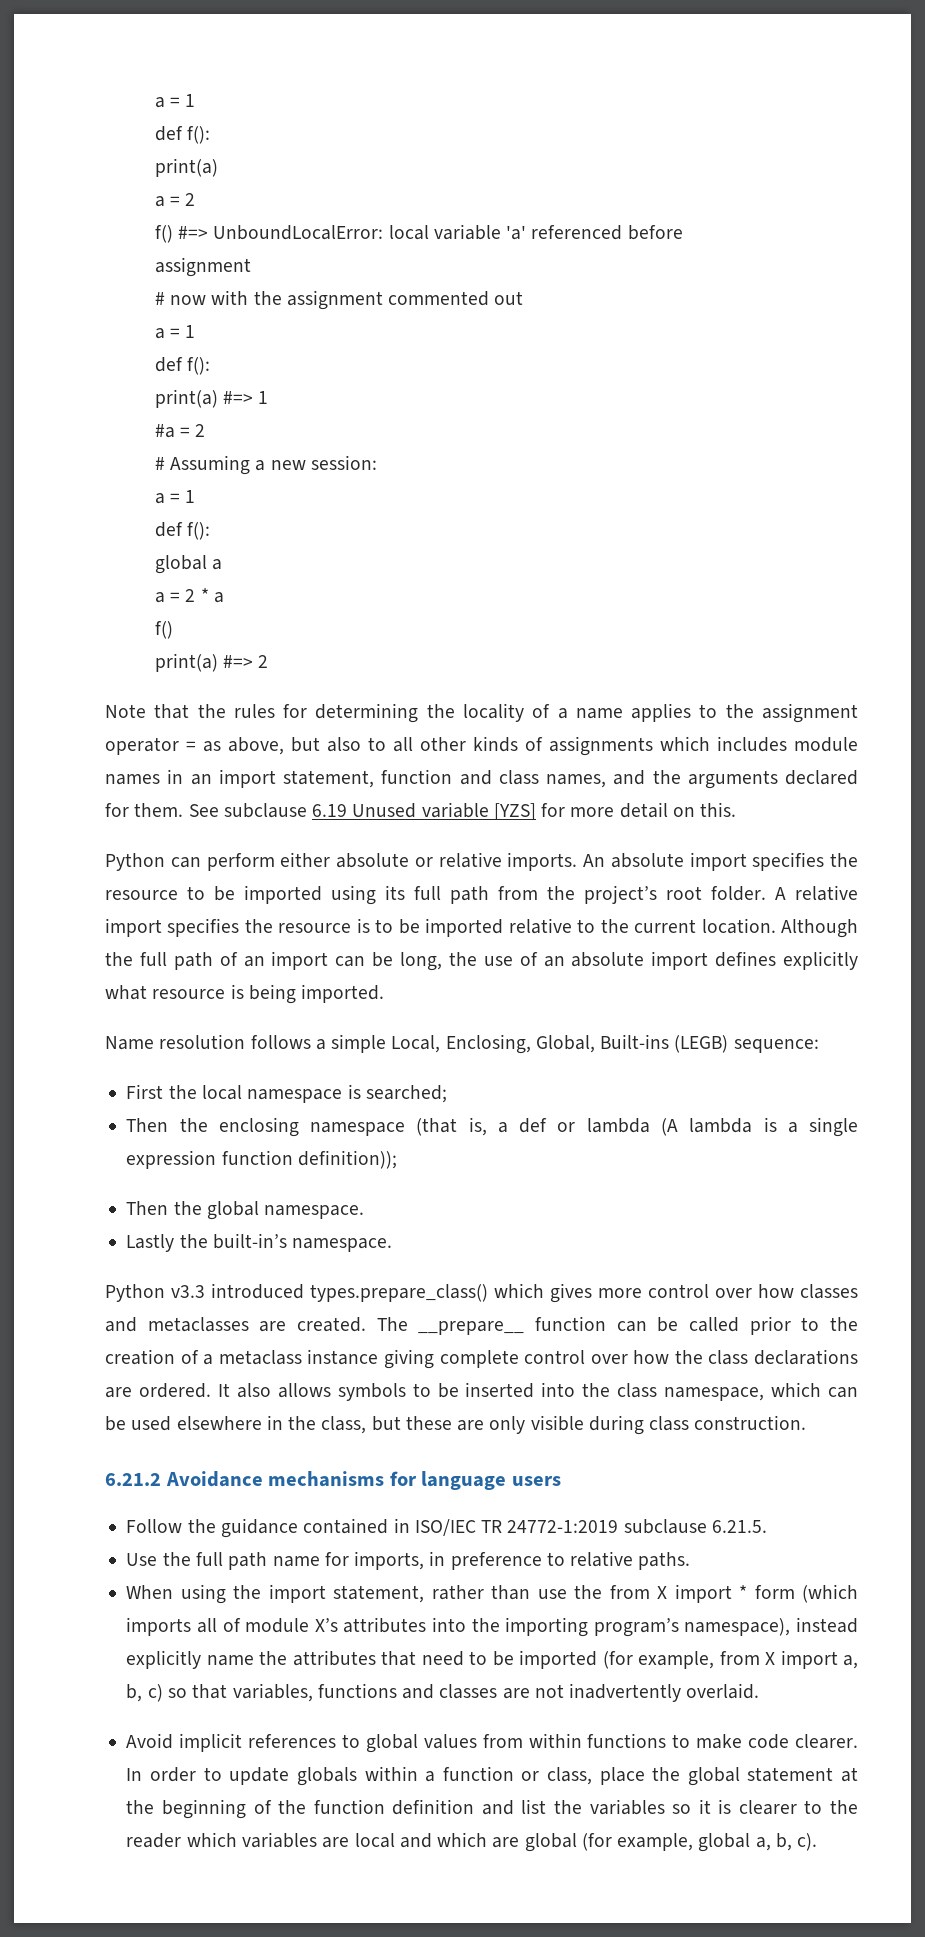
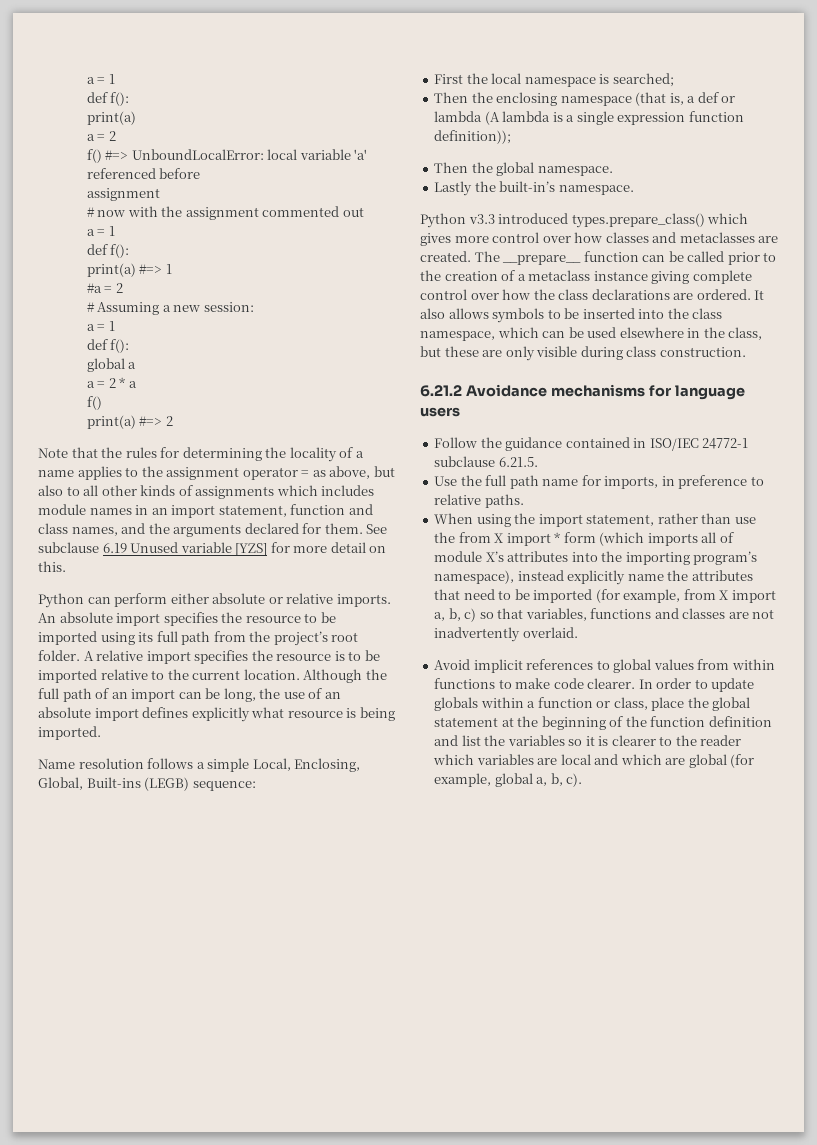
- Follow the guidance contained in ISO/IEC TR 24772-1:2019 subclause 6.21.5.
+ Follow the guidance contained in ISO/IEC 24772-1 subclause 6.21.5.

